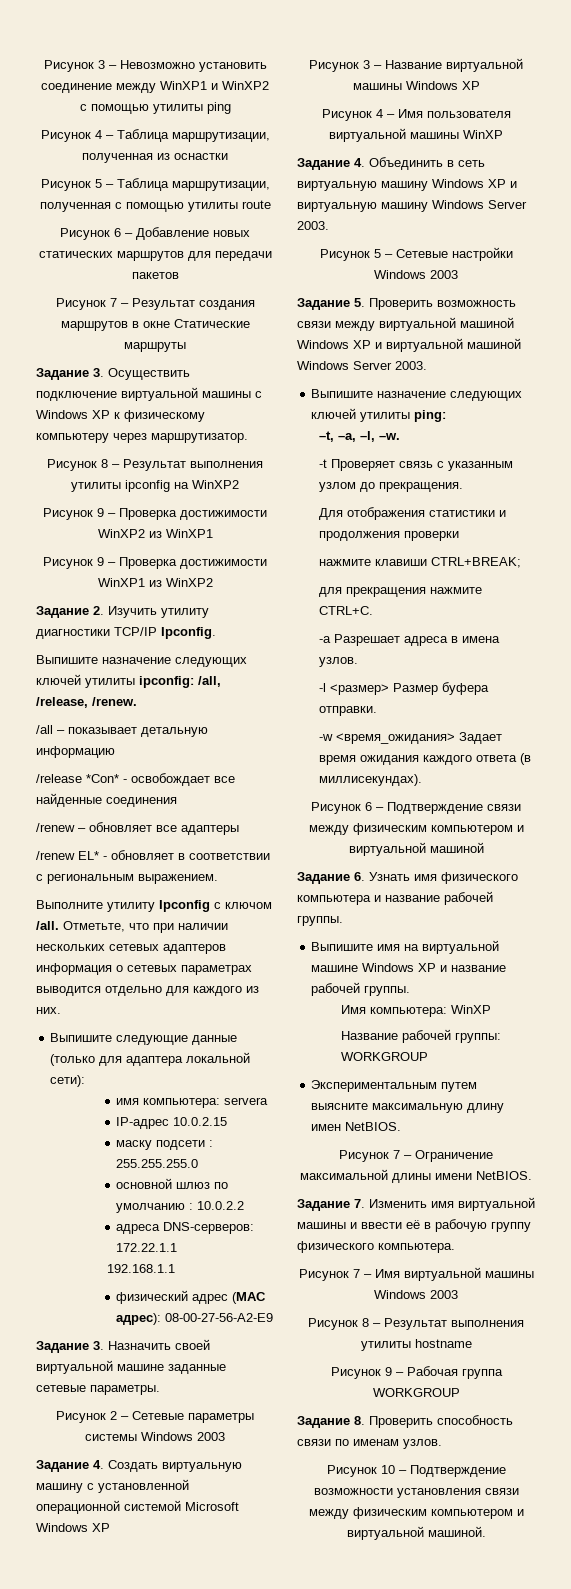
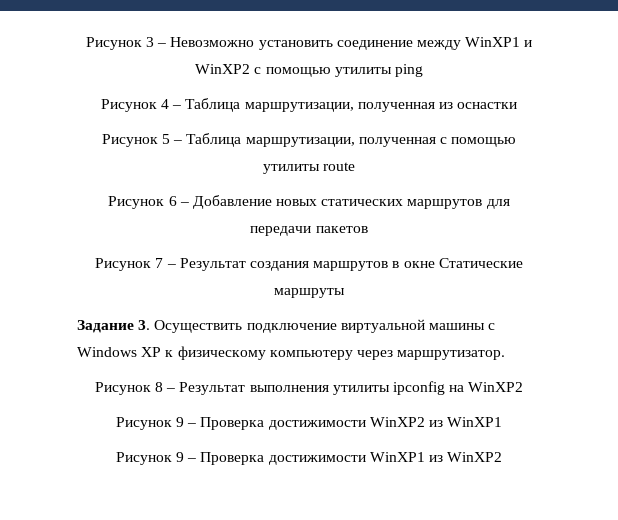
- Задание 2. Изучить утилиту диагностики TCP/IP Ipconfig.
- Выпишите назначение следующих ключей утилиты ipconfig: /all, /release, /renew.
- /all – показывает детальную информацию
- /release *Con* - освобождает все найденные соединения
- /renew – обновляет все адаптеры
- /renew EL* - обновляет в соответствии с региональным выражением.
- Выполните утилиту Ipconfig с ключом /all. Отметьте, что при наличии нескольких сетевых адаптеров информация о сетевых параметрах выводится отдельно для каждого из них.
- Выпишите следующие данные (только для адаптера локальной сети):
- имя компьютера: servera
- IP-адрес 10.0.2.15
- маску подсети : 255.255.255.0
- основной шлюз по умолчанию : 10.0.2.2
- адреса DNS-серверов: 172.22.1.1
- 192.168.1.1
- физический адрес (MAC адрес): 08-00-27-56-A2-E9
- Задание 3. Назначить своей виртуальной машине заданные сетевые параметры.
- Рисунок 2 – Сетевые параметры системы Windows 2003
- Задание 4. Создать виртуальную машину с установленной операционной системой Microsoft Windows ХР
- Рисунок 3 – Название виртуальной машины Windows XP
- Рисунок 4 – Имя пользователя виртуальной машины WinXP
- Задание 4. Объединить в сеть виртуальную машину Windows XP и виртуальную машину Windows Server 2003.
- Рисунок 5 – Сетевые настройки Windows 2003
- Задание 5. Проверить возможность связи между виртуальной машиной Windows XP и виртуальной машиной Windows Server 2003.
- Выпишите назначение следующих ключей утилиты ping:
- –t, –a, –l, –w.
- -t Проверяет связь с указанным узлом до прекращения.
- Для отображения статистики и продолжения проверки
- нажмите клавиши CTRL+BREAK;
- для прекращения нажмите CTRL+C.
- -a Разрешает адреса в имена узлов.
- -l <размер> Размер буфера отправки.
- -w <время_ожидания> Задает время ожидания каждого ответа (в миллисекундах).
- Рисунок 6 – Подтверждение связи между физическим компьютером и виртуальной машиной
- Задание 6. Узнать имя физического компьютера и название рабочей группы.
- Выпишите имя на виртуальной машине Windows XP и название рабочей группы.
- Имя компьютера: WinXP
- Название рабочей группы: WORKGROUP
- Экспериментальным путем выясните максимальную длину имен NetBIOS.
- Рисунок 7 – Ограничение максимальной длины имени NetBIOS.
- Задание 7. Изменить имя виртуальной машины и ввести её в рабочую группу физического компьютера.
- Рисунок 7 – Имя виртуальной машины Windows 2003
- Рисунок 8 – Результат выполнения утилиты hostname
- Рисунок 9 – Рабочая группа WORKGROUP
- Задание 8. Проверить способность связи по именам узлов.
- Рисунок 10 – Подтверждение возможности установления связи между физическим компьютером и виртуальной машиной.

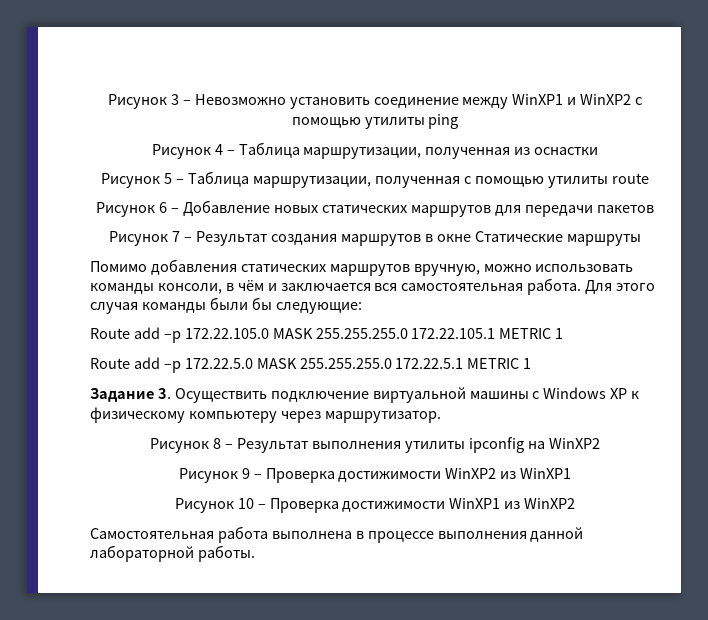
+ Помимо добавления статических маршрутов вручную, можно использовать команды консоли, в чём и заключается вся самостоятельная работа. Для этого случая команды были бы следующие:
+ Route add –p 172.22.105.0 MASK 255.255.255.0 172.22.105.1 METRIC 1
+ Route add –p 172.22.5.0 MASK 255.255.255.0 172.22.5.1 METRIC 1
- Рисунок 9 – Проверка достижимости WinXP1 из WinXP2
+ Рисунок 10 – Проверка достижимости WinXP1 из WinXP2
+ Самостоятельная работа выполнена в процессе выполнения данной лабораторной работы.

